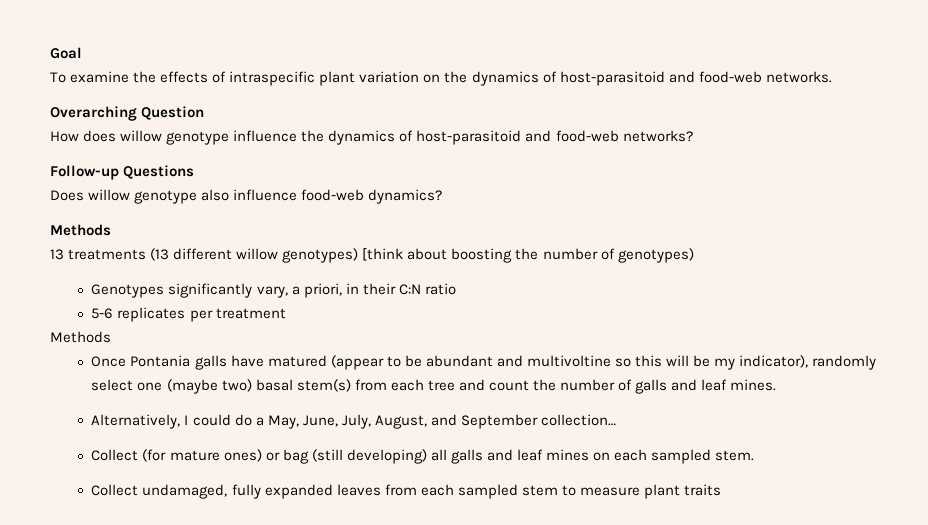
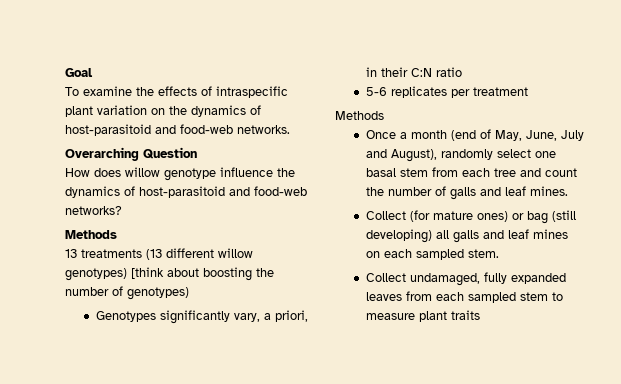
- Follow-up Questions
- Does willow genotype also influence food-web dynamics?
- Once Pontania galls have matured (appear to be abundant and multivoltine so this will be my indicator), randomly select one (maybe two) basal stem(s) from each tree and count the number of galls and leaf mines.
+ Once a month (end of May, June, July and August), randomly select one basal stem from each tree and count the number of galls and leaf mines.
- Alternatively, I could do a May, June, July, August, and September collection…

